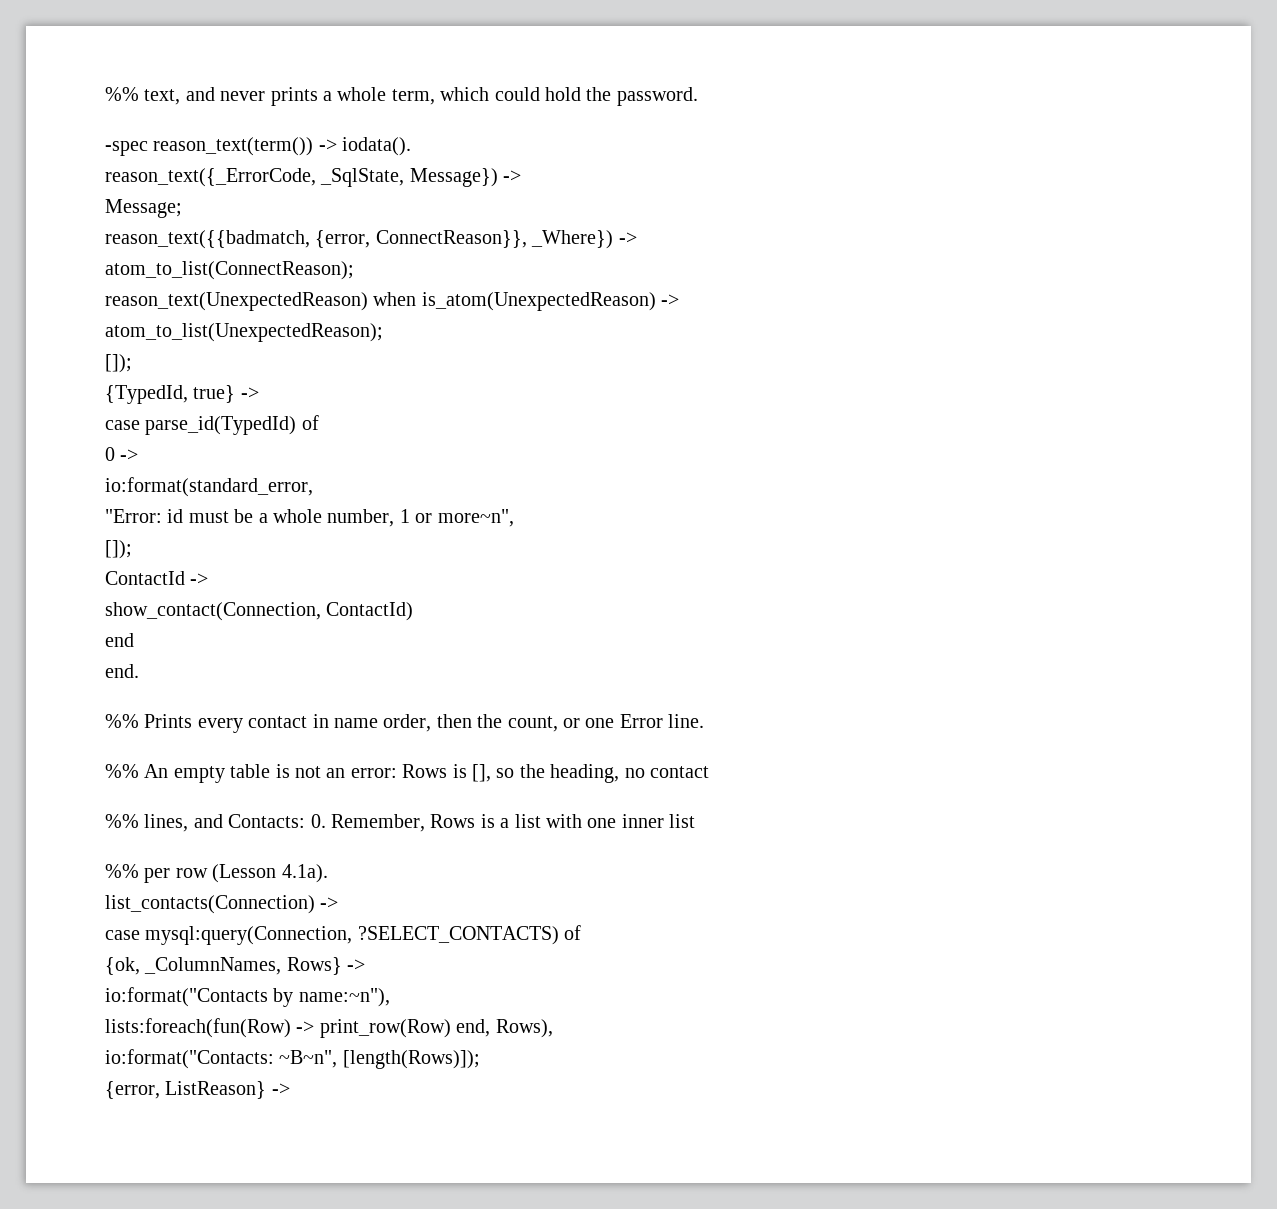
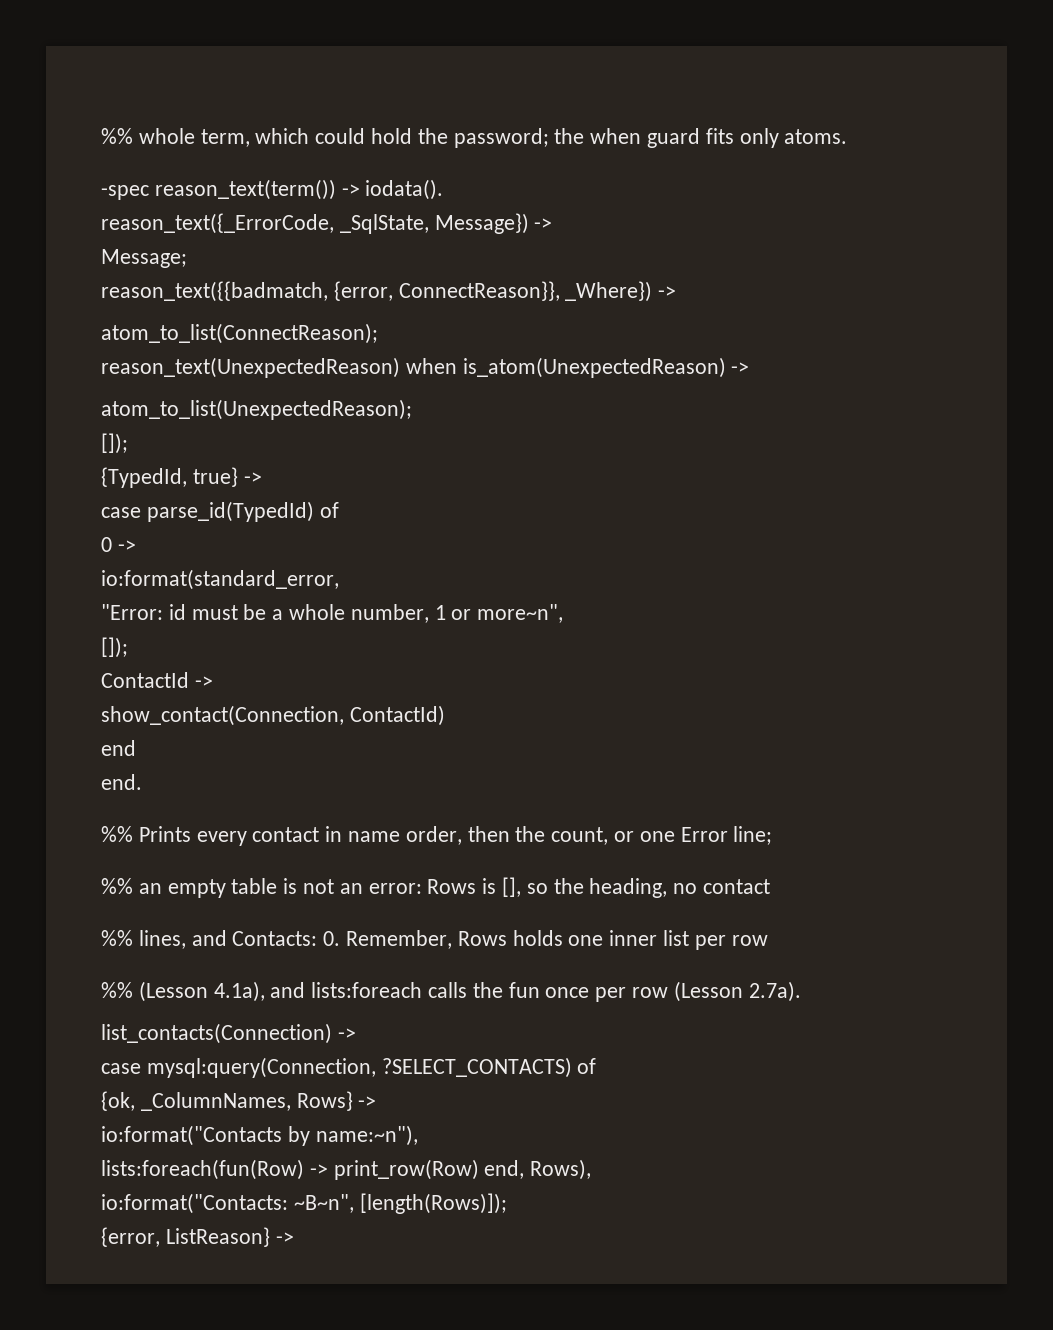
- %% text, and never prints a whole term, which could hold the password.
+ %% whole term, which could hold the password; the when guard fits only atoms.
- %% Prints every contact in name order, then the count, or one Error line.
- %% An empty table is not an error: Rows is [], so the heading, no contact
+ %% Prints every contact in name order, then the count, or one Error line;
+ %% an empty table is not an error: Rows is [], so the heading, no contact
- %% lines, and Contacts: 0. Remember, Rows is a list with one inner list
- %% per row (Lesson 4.1a).
+ %% lines, and Contacts: 0. Remember, Rows holds one inner list per row
+ %% (Lesson 4.1a), and lists:foreach calls the fun once per row (Lesson 2.7a).

